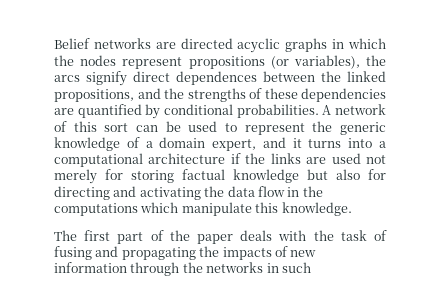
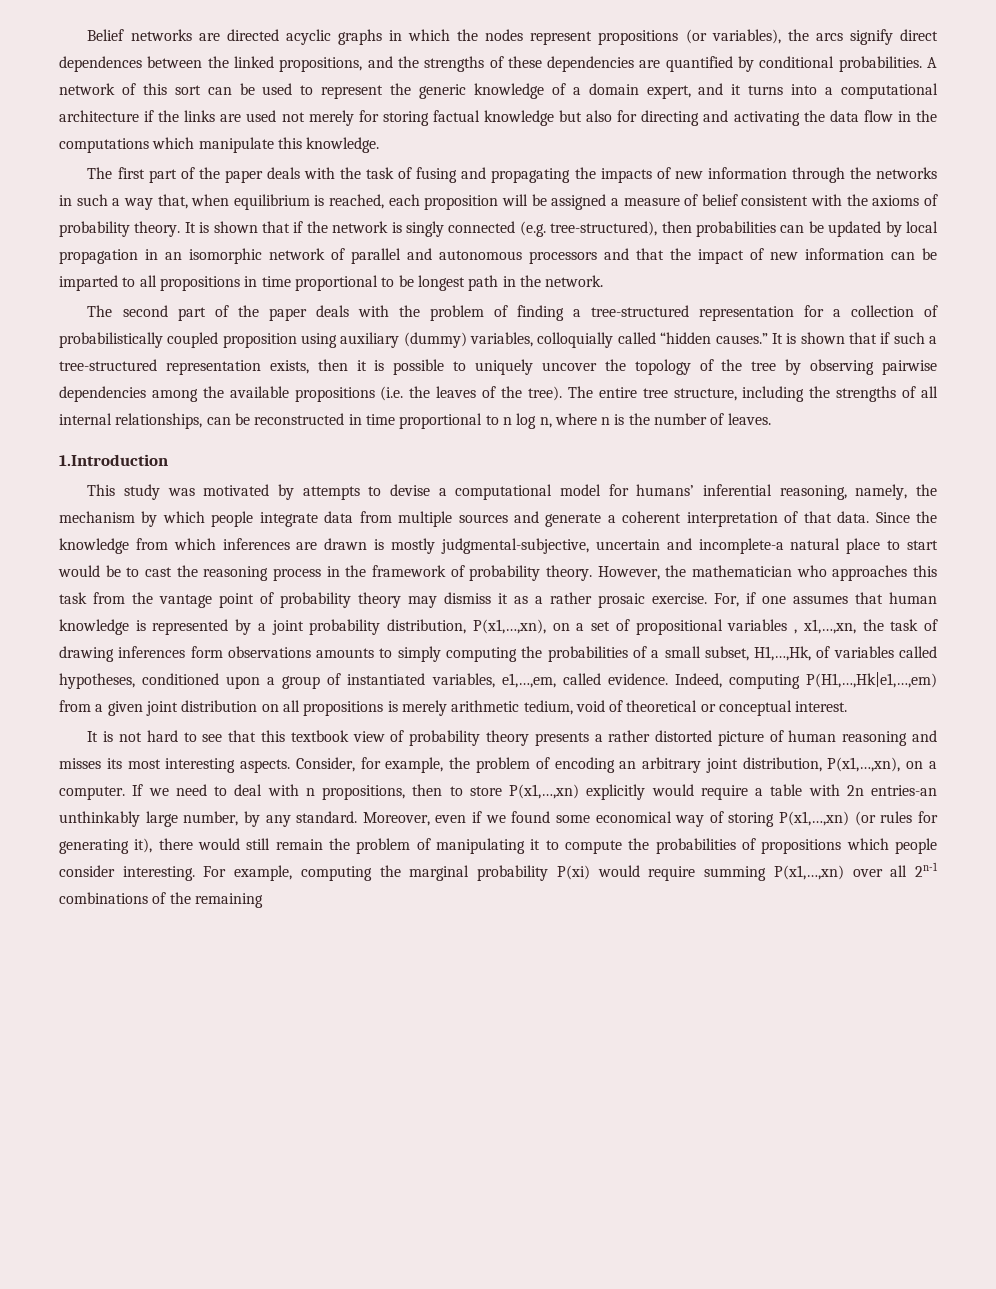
- The first part of the paper deals with the task of fusing and propagating the impacts of new information through the networks in such
+ The first part of the paper deals with the task of fusing and propagating the impacts of new information through the networks in such a way that, when equilibrium is reached, each proposition will be assigned a measure of belief consistent with the axioms of probability theory. It is shown that if the network is singly connected (e.g. tree-structured), then probabilities can be updated by local propagation in an isomorphic network of parallel and autonomous processors and that the impact of new information can be imparted to all propositions in time proportional to be longest path in the network.
+ The second part of the paper deals with the problem of finding a tree-structured representation for a collection of probabilistically coupled proposition using auxiliary (dummy) variables, colloquially called “hidden causes.” It is shown that if such a tree-structured representation exists, then it is possible to uniquely uncover the topology of the tree by observing pairwise dependencies among the available propositions (i.e. the leaves of the tree). The entire tree structure, including the strengths of all internal relationships, can be reconstructed in time proportional to n log n, where n is the number of leaves.
+ 1.Introduction
+ This study was motivated by attempts to devise a computational model for humans’ inferential reasoning, namely, the mechanism by which people integrate data from multiple sources and generate a coherent interpretation of that data. Since the knowledge from which inferences are drawn is mostly judgmental-subjective, uncertain and incomplete-a natural place to start would be to cast the reasoning process in the framework of probability theory. However, the mathematician who approaches this task from the vantage point of probability theory may dismiss it as a rather prosaic exercise. For, if one assumes that human knowledge is represented by a joint probability distribution, P(x1,…,xn), on a set of propositional variables , x1,…,xn, the task of drawing inferences form observations amounts to simply computing the probabilities of a small subset, H1,…,Hk, of variables called hypotheses, conditioned upon a group of instantiated variables, e1,…,em, called evidence. Indeed, computing P(H1,…,Hk|e1,…,em) from a given joint distribution on all propositions is merely arithmetic tedium, void of theoretical or conceptual interest.
+ It is not hard to see that this textbook view of probability theory presents a rather distorted picture of human reasoning and misses its most interesting aspects. Consider, for example, the problem of encoding an arbitrary joint distribution, P(x1,…,xn), on a computer. If we need to deal with n propositions, then to store P(x1,…,xn) explicitly would require a table with 2n entries-an unthinkably large number, by any standard. Moreover, even if we found some economical way of storing P(x1,…,xn) (or rules for generating it), there would still remain the problem of manipulating it to compute the probabilities of propositions which people consider interesting. For example, computing the marginal probability P(xi) would require summing P(x1,…,xn) over all 2n-1 combinations of the remaining

